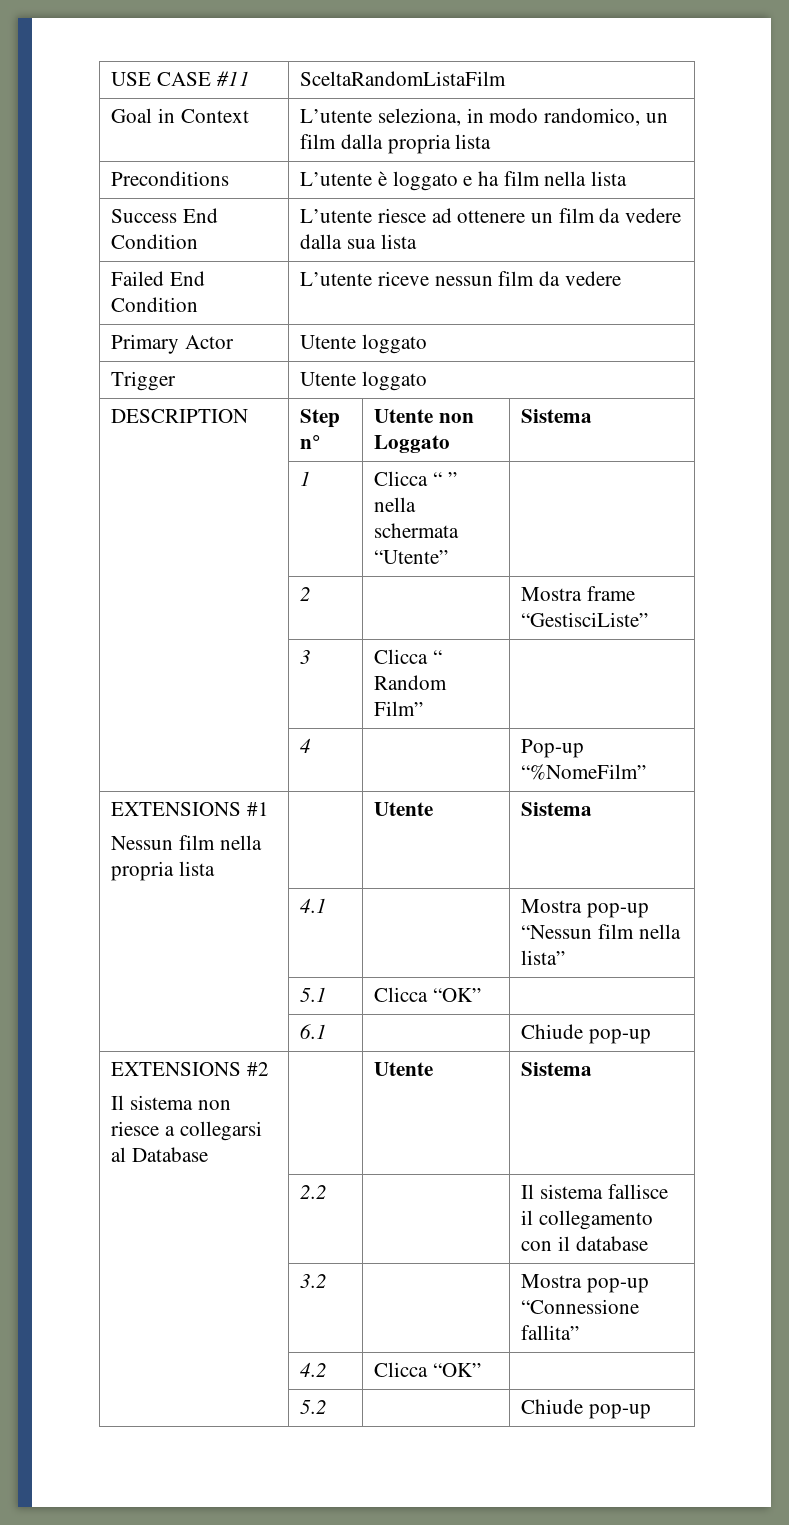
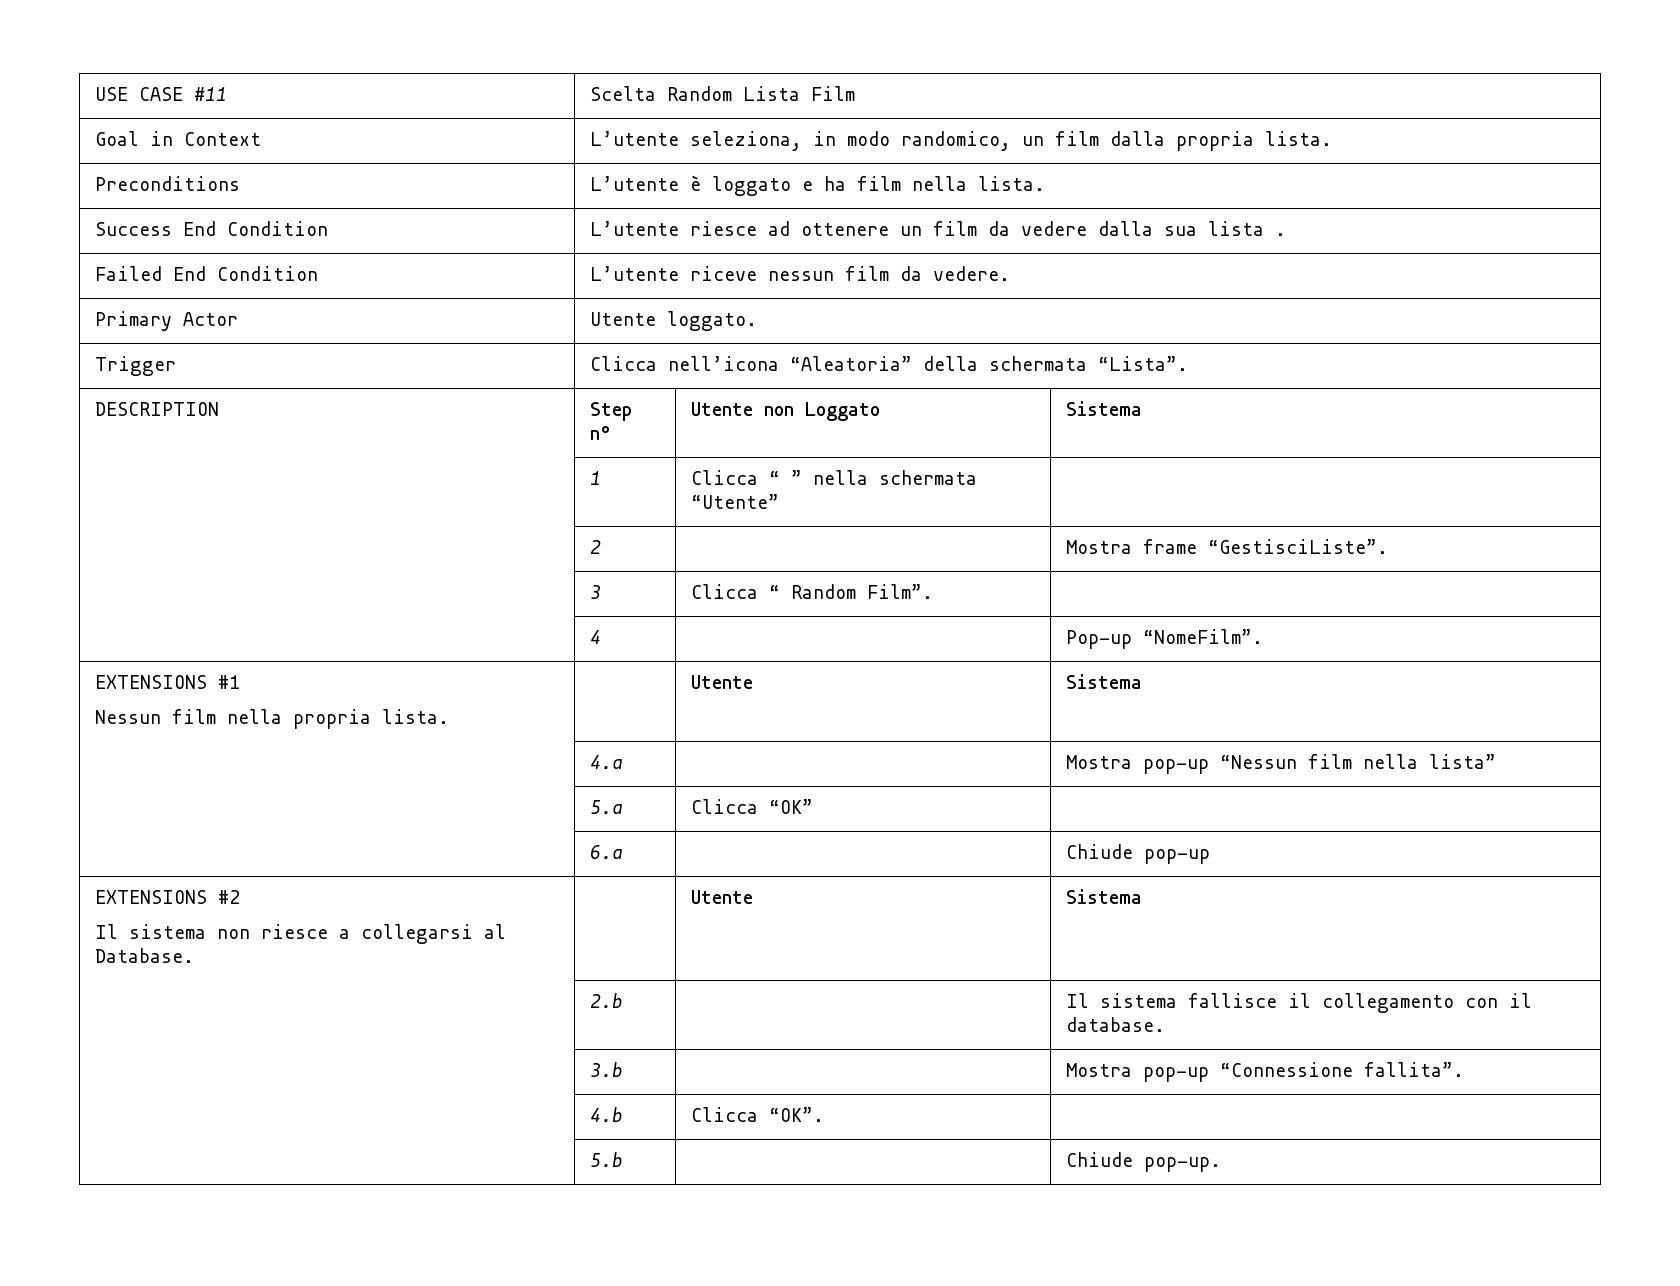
- USE CASE #11 | SceltaRandomListaFilm
+ USE CASE #11 | Scelta Random Lista Film
- Goal in Context | L’utente seleziona, in modo randomico, un film dalla propria lista
+ Goal in Context | L’utente seleziona, in modo randomico, un film dalla propria lista.
- Preconditions | L’utente è loggato e ha film nella lista
+ Preconditions | L’utente è loggato e ha film nella lista.
- Success End Condition | L’utente riesce ad ottenere un film da vedere dalla sua lista
+ Success End Condition | L’utente riesce ad ottenere un film da vedere dalla sua lista .
- Failed End Condition | L’utente riceve nessun film da vedere
+ Failed End Condition | L’utente riceve nessun film da vedere.
- Primary Actor | Utente loggato
+ Primary Actor | Utente loggato.
- Trigger | Utente loggato
+ Trigger | Clicca nell’icona “Aleatoria” della schermata “Lista”.
- | 2 | | Mostra frame “GestisciListe”
+ | 2 | | Mostra frame “GestisciListe”.
- | 3 | Clicca “ Random Film” |
+ | 3 | Clicca “ Random Film”. |
- | 4 | | Pop-up “%NomeFilm”
+ | 4 | | Pop-up “NomeFilm”.
  EXTENSIONS #1
- Nessun film nella propria lista | | Utente | Sistema
- | 4.1 | | Mostra pop-up “Nessun film nella lista”
+ Nessun film nella propria lista. | | Utente | Sistema
+ | 4.a | | Mostra pop-up “Nessun film nella lista”
- | 5.1 | Clicca “OK” |
- | 6.1 | | Chiude pop-up
+ | 5.a | Clicca “OK” |
+ | 6.a | | Chiude pop-up
  EXTENSIONS #2
- Il sistema non riesce a collegarsi al Database | | Utente | Sistema
- | 2.2 | | Il sistema fallisce il collegamento con il database
- | 3.2 | | Mostra pop-up “Connessione fallita”
- | 4.2 | Clicca “OK” |
- | 5.2 | | Chiude pop-up
+ Il sistema non riesce a collegarsi al Database. | | Utente | Sistema
+ | 2.b | | Il sistema fallisce il collegamento con il database.
+ | 3.b | | Mostra pop-up “Connessione fallita”.
+ | 4.b | Clicca “OK”. |
+ | 5.b | | Chiude pop-up.

